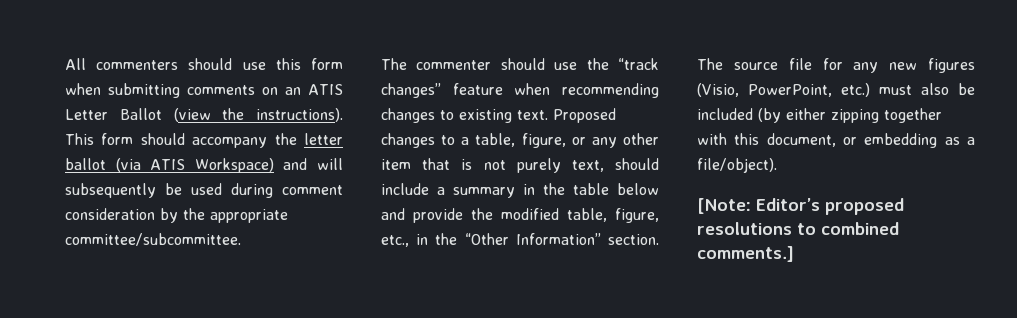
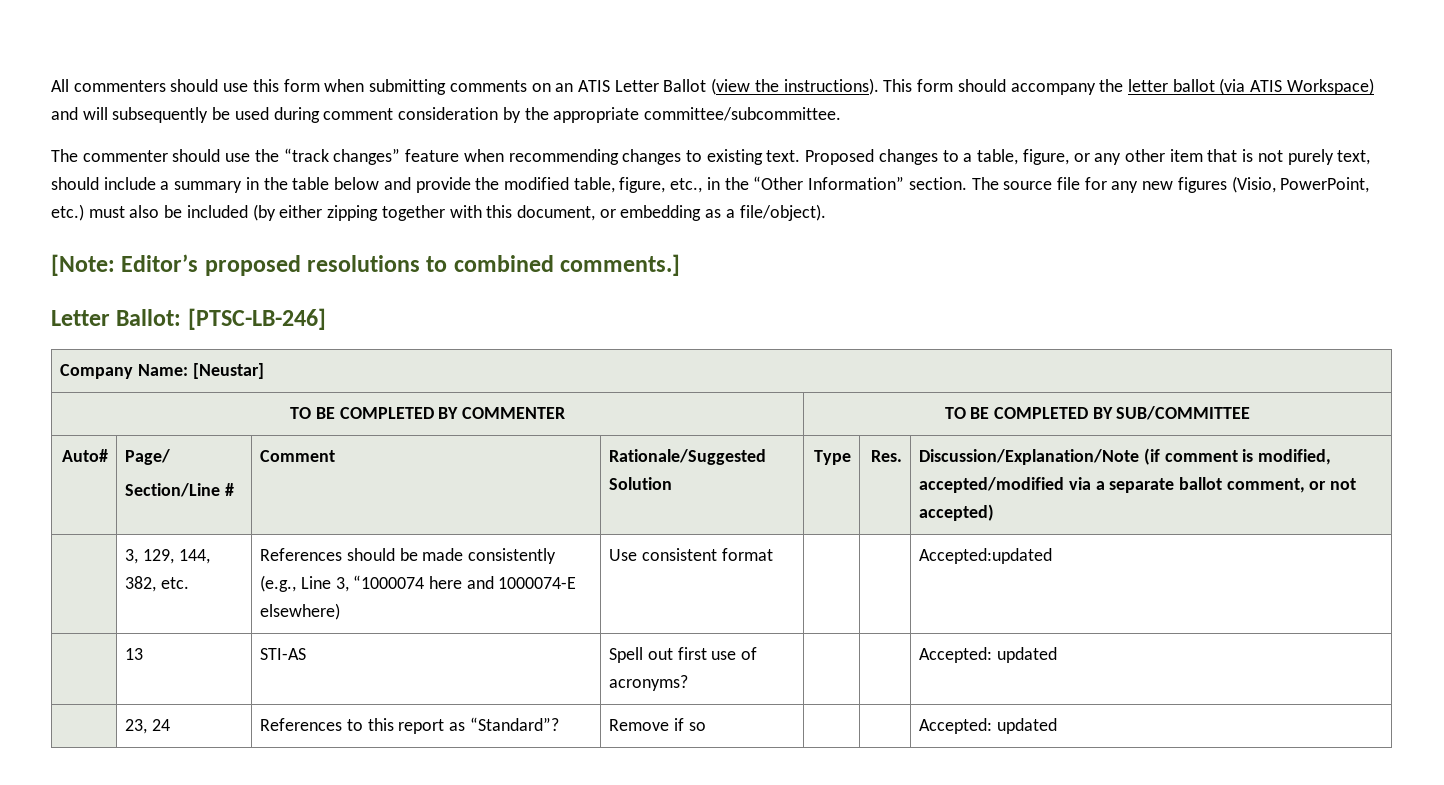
+ Letter Ballot: [PTSC-LB-246]
+ Company Name: [Neustar]
+ TO BE COMPLETED BY COMMENTER | TO BE COMPLETED BY SUB/COMMITTEE
+ Auto# | Page/
+ Section/Line # | Comment | Rationale/Suggested Solution | Type | Res. | Discussion/Explanation/Note (if comment is modified, accepted/modified via a separate ballot comment, or not accepted)
+ | 3, 129, 144, 382, etc. | References should be made consistently (e.g., Line 3, “1000074 here and 1000074-E elsewhere) | Use consistent format | | | Accepted:updated
+ | 13 | STI-AS | Spell out first use of acronyms? | | | Accepted: updated
+ | 23, 24 | References to this report as “Standard”? | Remove if so | | | Accepted: updated

